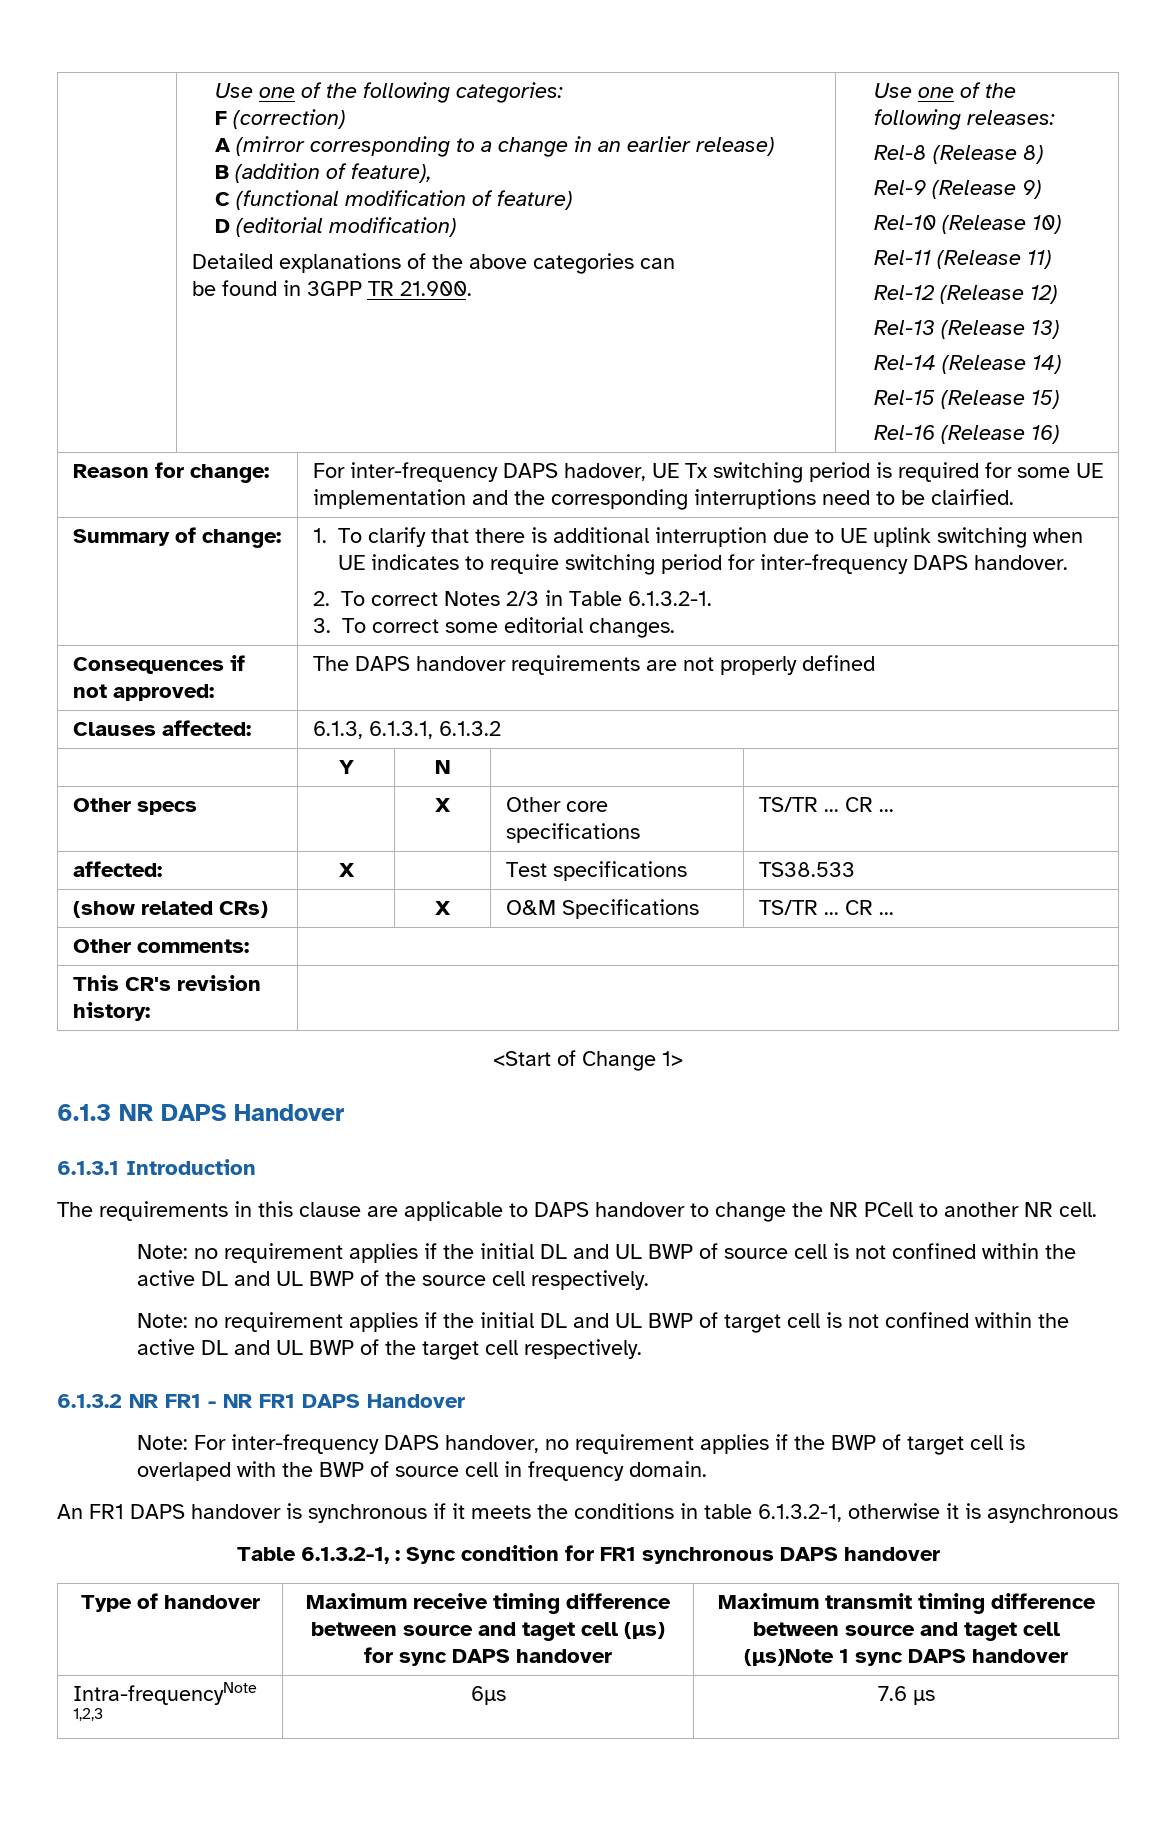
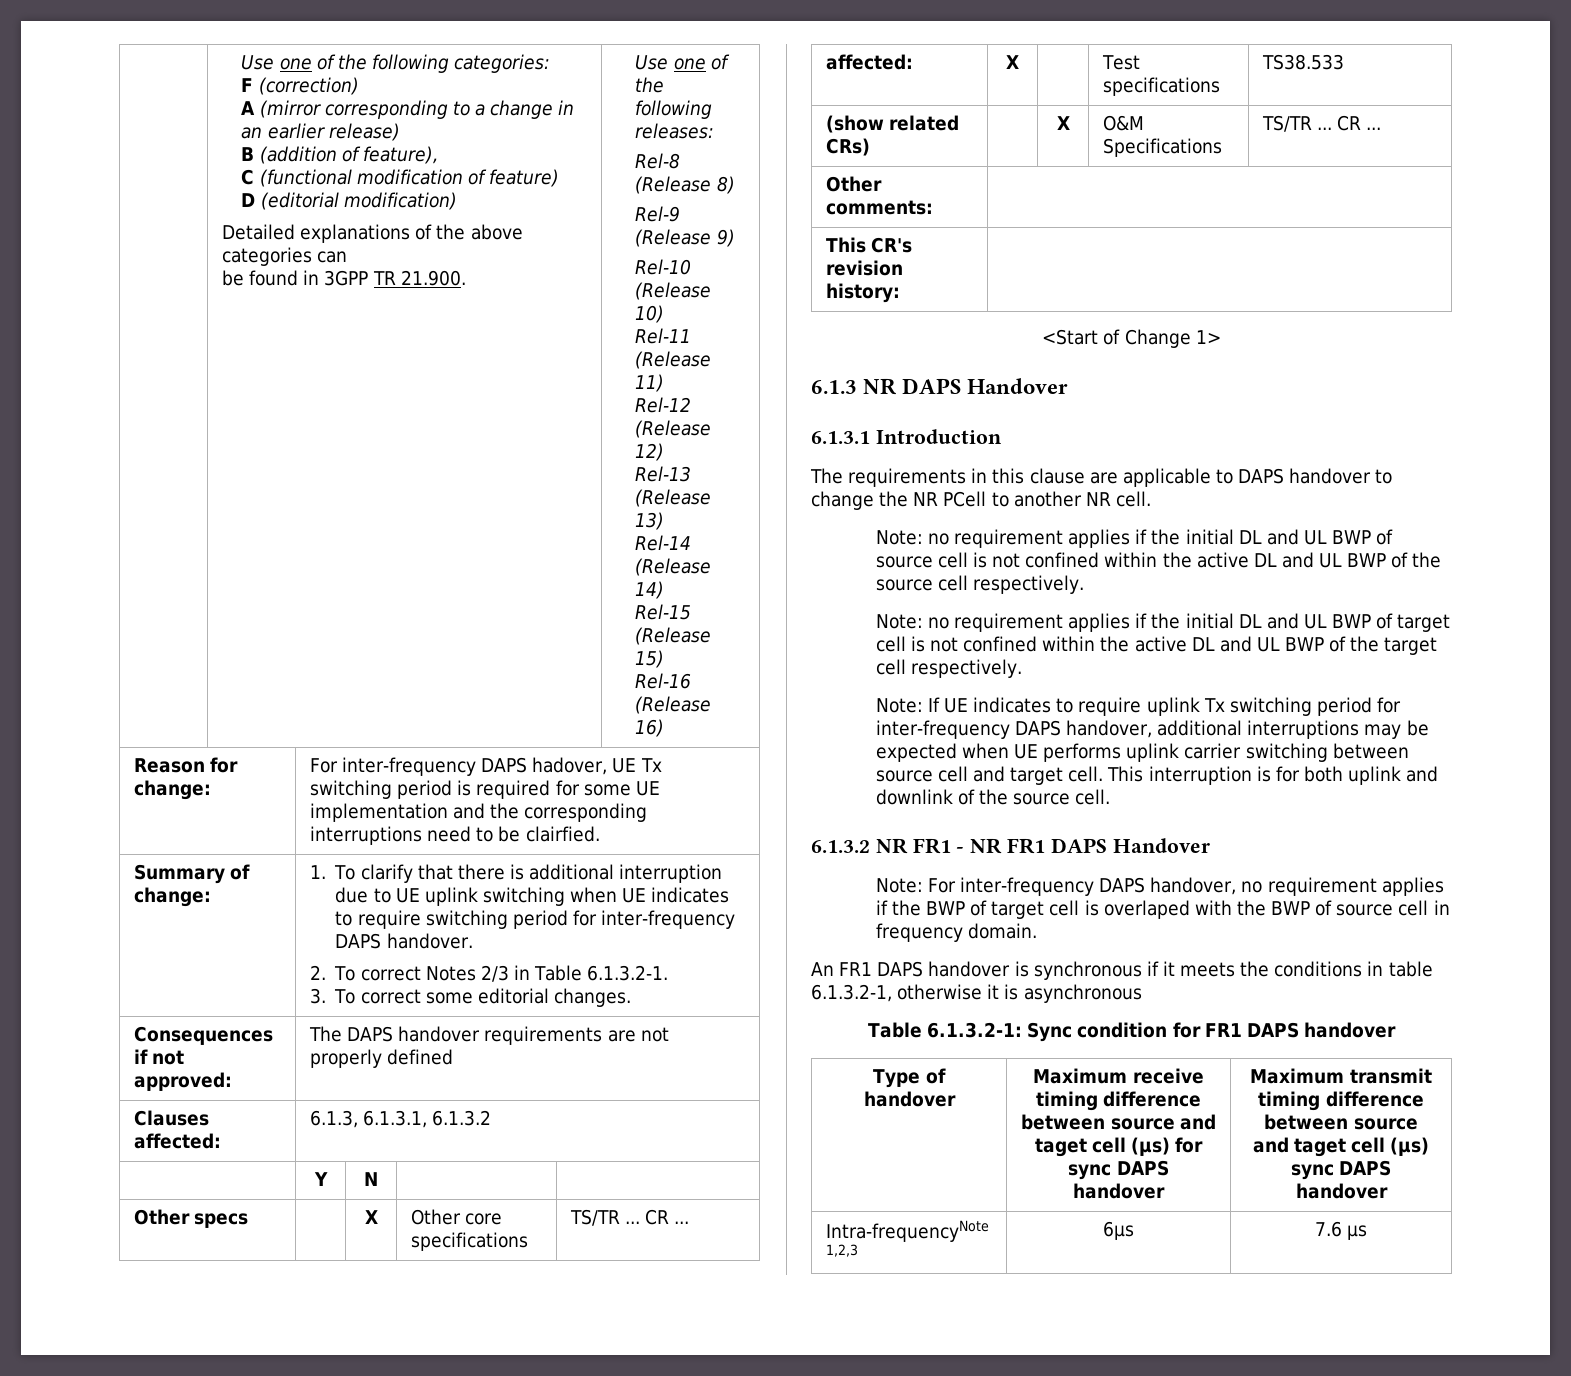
+ Note: If UE indicates to require uplink Tx switching period for inter-frequency DAPS handover, additional interruptions may be expected when UE performs uplink carrier switching between source cell and target cell. This interruption is for both uplink and downlink of the source cell.
- Table 6.1.3.2-1, : Sync condition for FR1 synchronous DAPS handover
+ Table 6.1.3.2-1: Sync condition for FR1 DAPS handover
- Type of handover | Maximum receive timing difference between source and taget cell (µs) for sync DAPS handover | Maximum transmit timing difference between source and taget cell (µs)Note 1 sync DAPS handover
+ Type of handover | Maximum receive timing difference between source and taget cell (µs) for sync DAPS handover | Maximum transmit timing difference between source and taget cell (µs) sync DAPS handover

